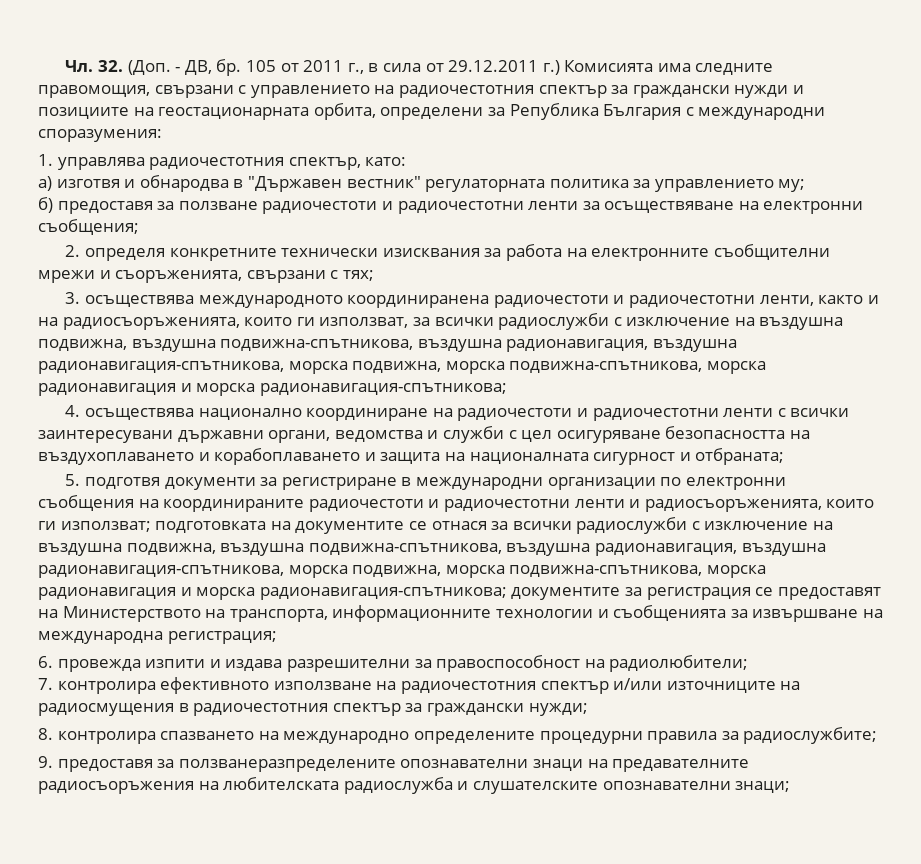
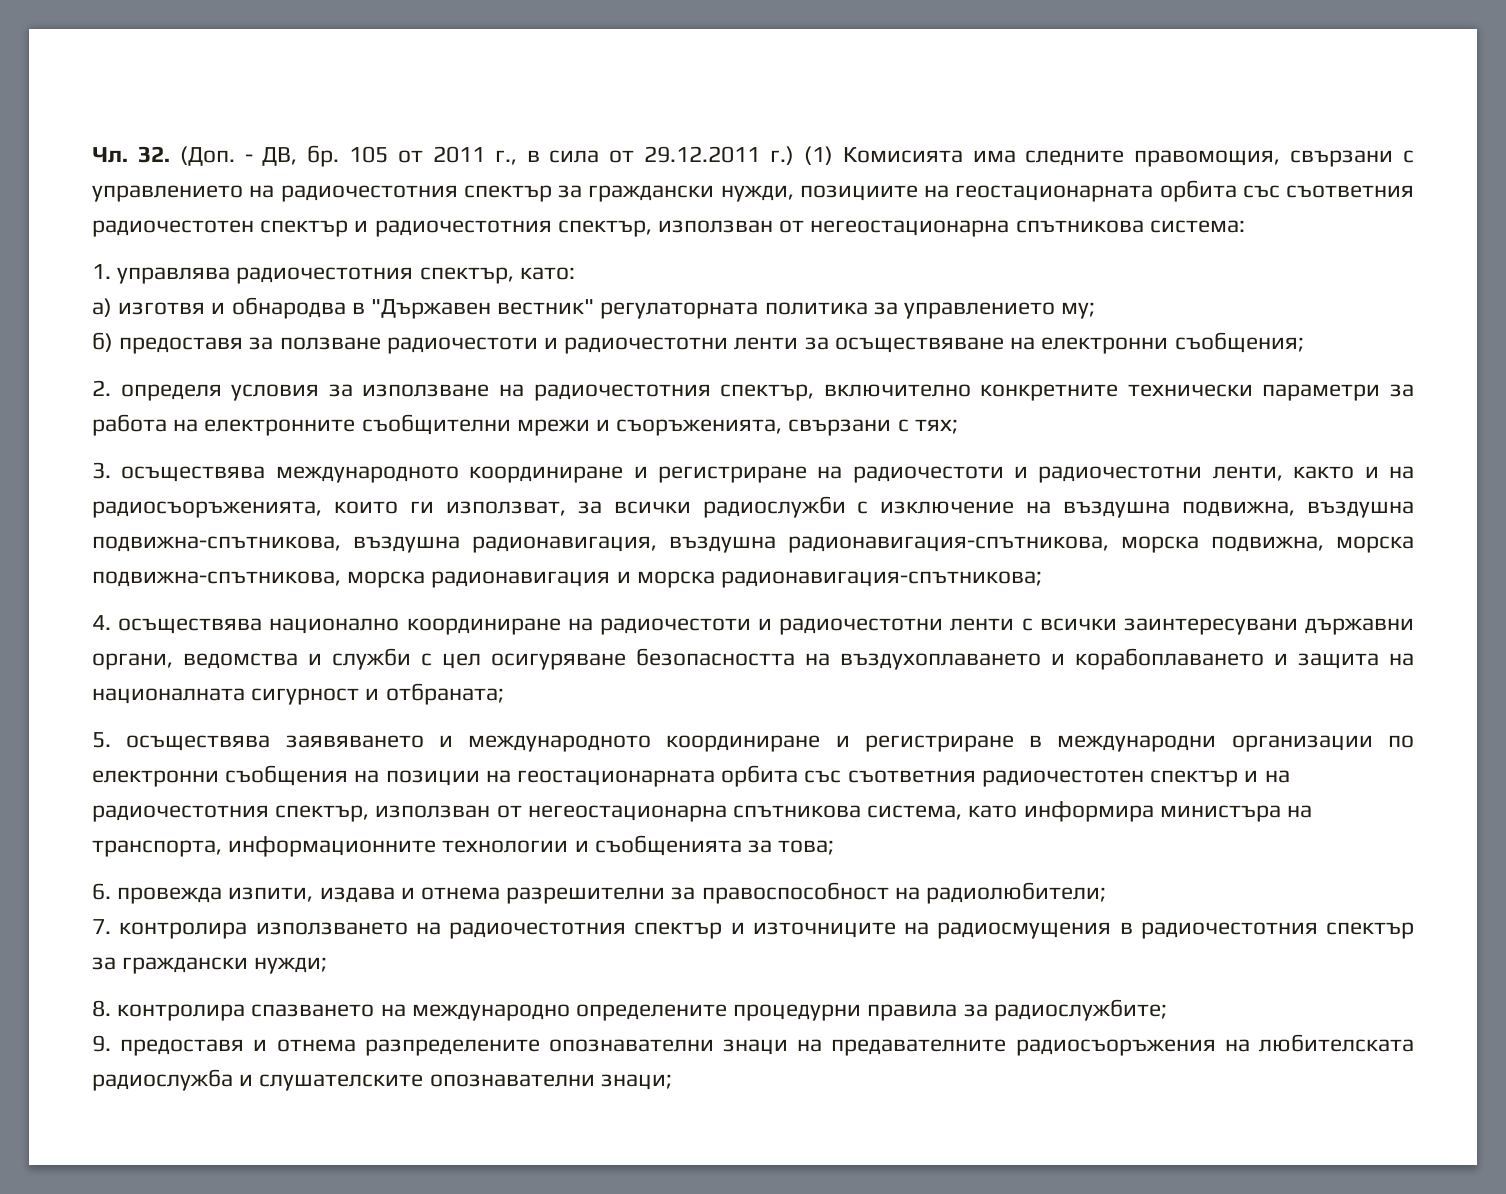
- 105 от 2011 г., в сила от 29.12.2011 г.) Комисията има следните правомощия, свързани с управлението на радиочестотния спектър за граждански нужди и позициите на геостационарната орбита, определени за Република България с международни споразумения:
+ 105 от 2011 г., в сила от 29.12.2011 г.) (1) Комисията има следните правомощия, свързани с управлението на радиочестотния спектър за граждански нужди, позициите на геостационарната орбита със съответния радиочестотен спектър и радиочестотния спектър, използван от негеостационарна спътникова система:
- 2. определя конкретните технически изисквания за работа на електронните съобщителни мрежи и съоръженията, свързани с тях;
+ 2. определя условия за използване на радиочестотния спектър, включително конкретните технически параметри за работа на електронните съобщителни мрежи и съоръженията, свързани с тях;
- 3. осъществява международното координиранена радиочестоти и радиочестотни ленти, както и на радиосъоръженията, които ги използват, за всички радиослужби с изключение на въздушна подвижна, въздушна подвижна-спътникова, въздушна радионавигация, въздушна радионавигация-спътникова, морска подвижна, морска подвижна-спътникова, морска радионавигация и морска радионавигация-спътникова;
+ 3. осъществява международното координиране и регистриране на радиочестоти и радиочестотни ленти, както и на радиосъоръженията, които ги използват, за всички радиослужби с изключение на въздушна подвижна, въздушна подвижна-спътникова, въздушна радионавигация, въздушна радионавигация-спътникова, морска подвижна, морска подвижна-спътникова, морска радионавигация и морска радионавигация-спътникова;
- 5. подготвя документи за регистриране в международни организации по електронни съобщения на координираните радиочестоти и радиочестотни ленти и радиосъоръженията, които ги използват; подготовката на документите се отнася за всички радиослужби с изключение на въздушна подвижна, въздушна подвижна-спътникова, въздушна радионавигация, въздушна радионавигация-спътникова, морска подвижна, морска подвижна-спътникова, морска радионавигация и морска радионавигация-спътникова; документите за регистрация се предоставят на Министерството на транспорта, информационните технологии и съобщенията за извършване на международна регистрация;
- 6. провежда изпити и издава разрешителни за правоспособност на радиолюбители;
+ 5. осъществява заявяването и международното координиране и регистриране в международни организации по електронни съобщения на позиции на геостационарната орбита със съответния радиочестотен спектър и на радиочестотния спектър, използван от негеостационарна спътникова система, като информира министъра на транспорта, информационните технологии и съобщенията за това;
+ 6. провежда изпити, издава и отнема разрешителни за правоспособност на радиолюбители;
- 7. контролира ефективното използване на радиочестотния спектър и/или източниците на радиосмущения в радиочестотния спектър за граждански нужди;
+ 7. контролира използването на радиочестотния спектър и източниците на радиосмущения в радиочестотния спектър за граждански нужди;
- 9. предоставя за ползванеразпределените опознавателни знаци на предавателните радиосъоръжения на любителската радиослужба и слушателските опознавателни знаци;
+ 9. предоставя и отнема разпределените опознавателни знаци на предавателните радиосъоръжения на любителската радиослужба и слушателските опознавателни знаци;

